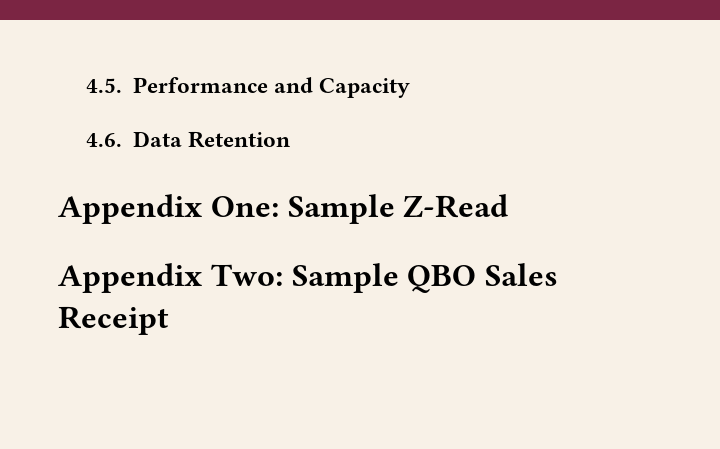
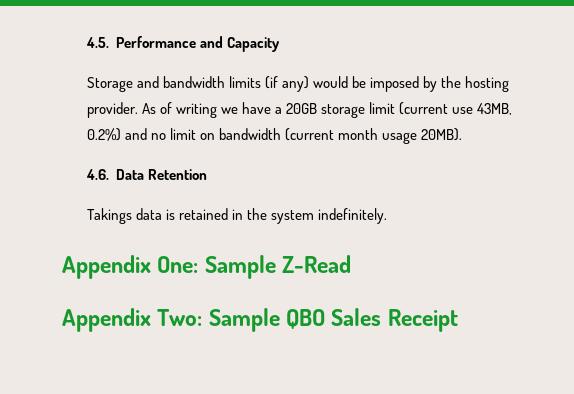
+ Storage and bandwidth limits (if any) would be imposed by the hosting provider. As of writing we have a 20GB storage limit (current use 43MB, 0.2%) and no limit on bandwidth (current month usage 20MB).
  4.6. Data Retention
+ Takings data is retained in the system indefinitely.

